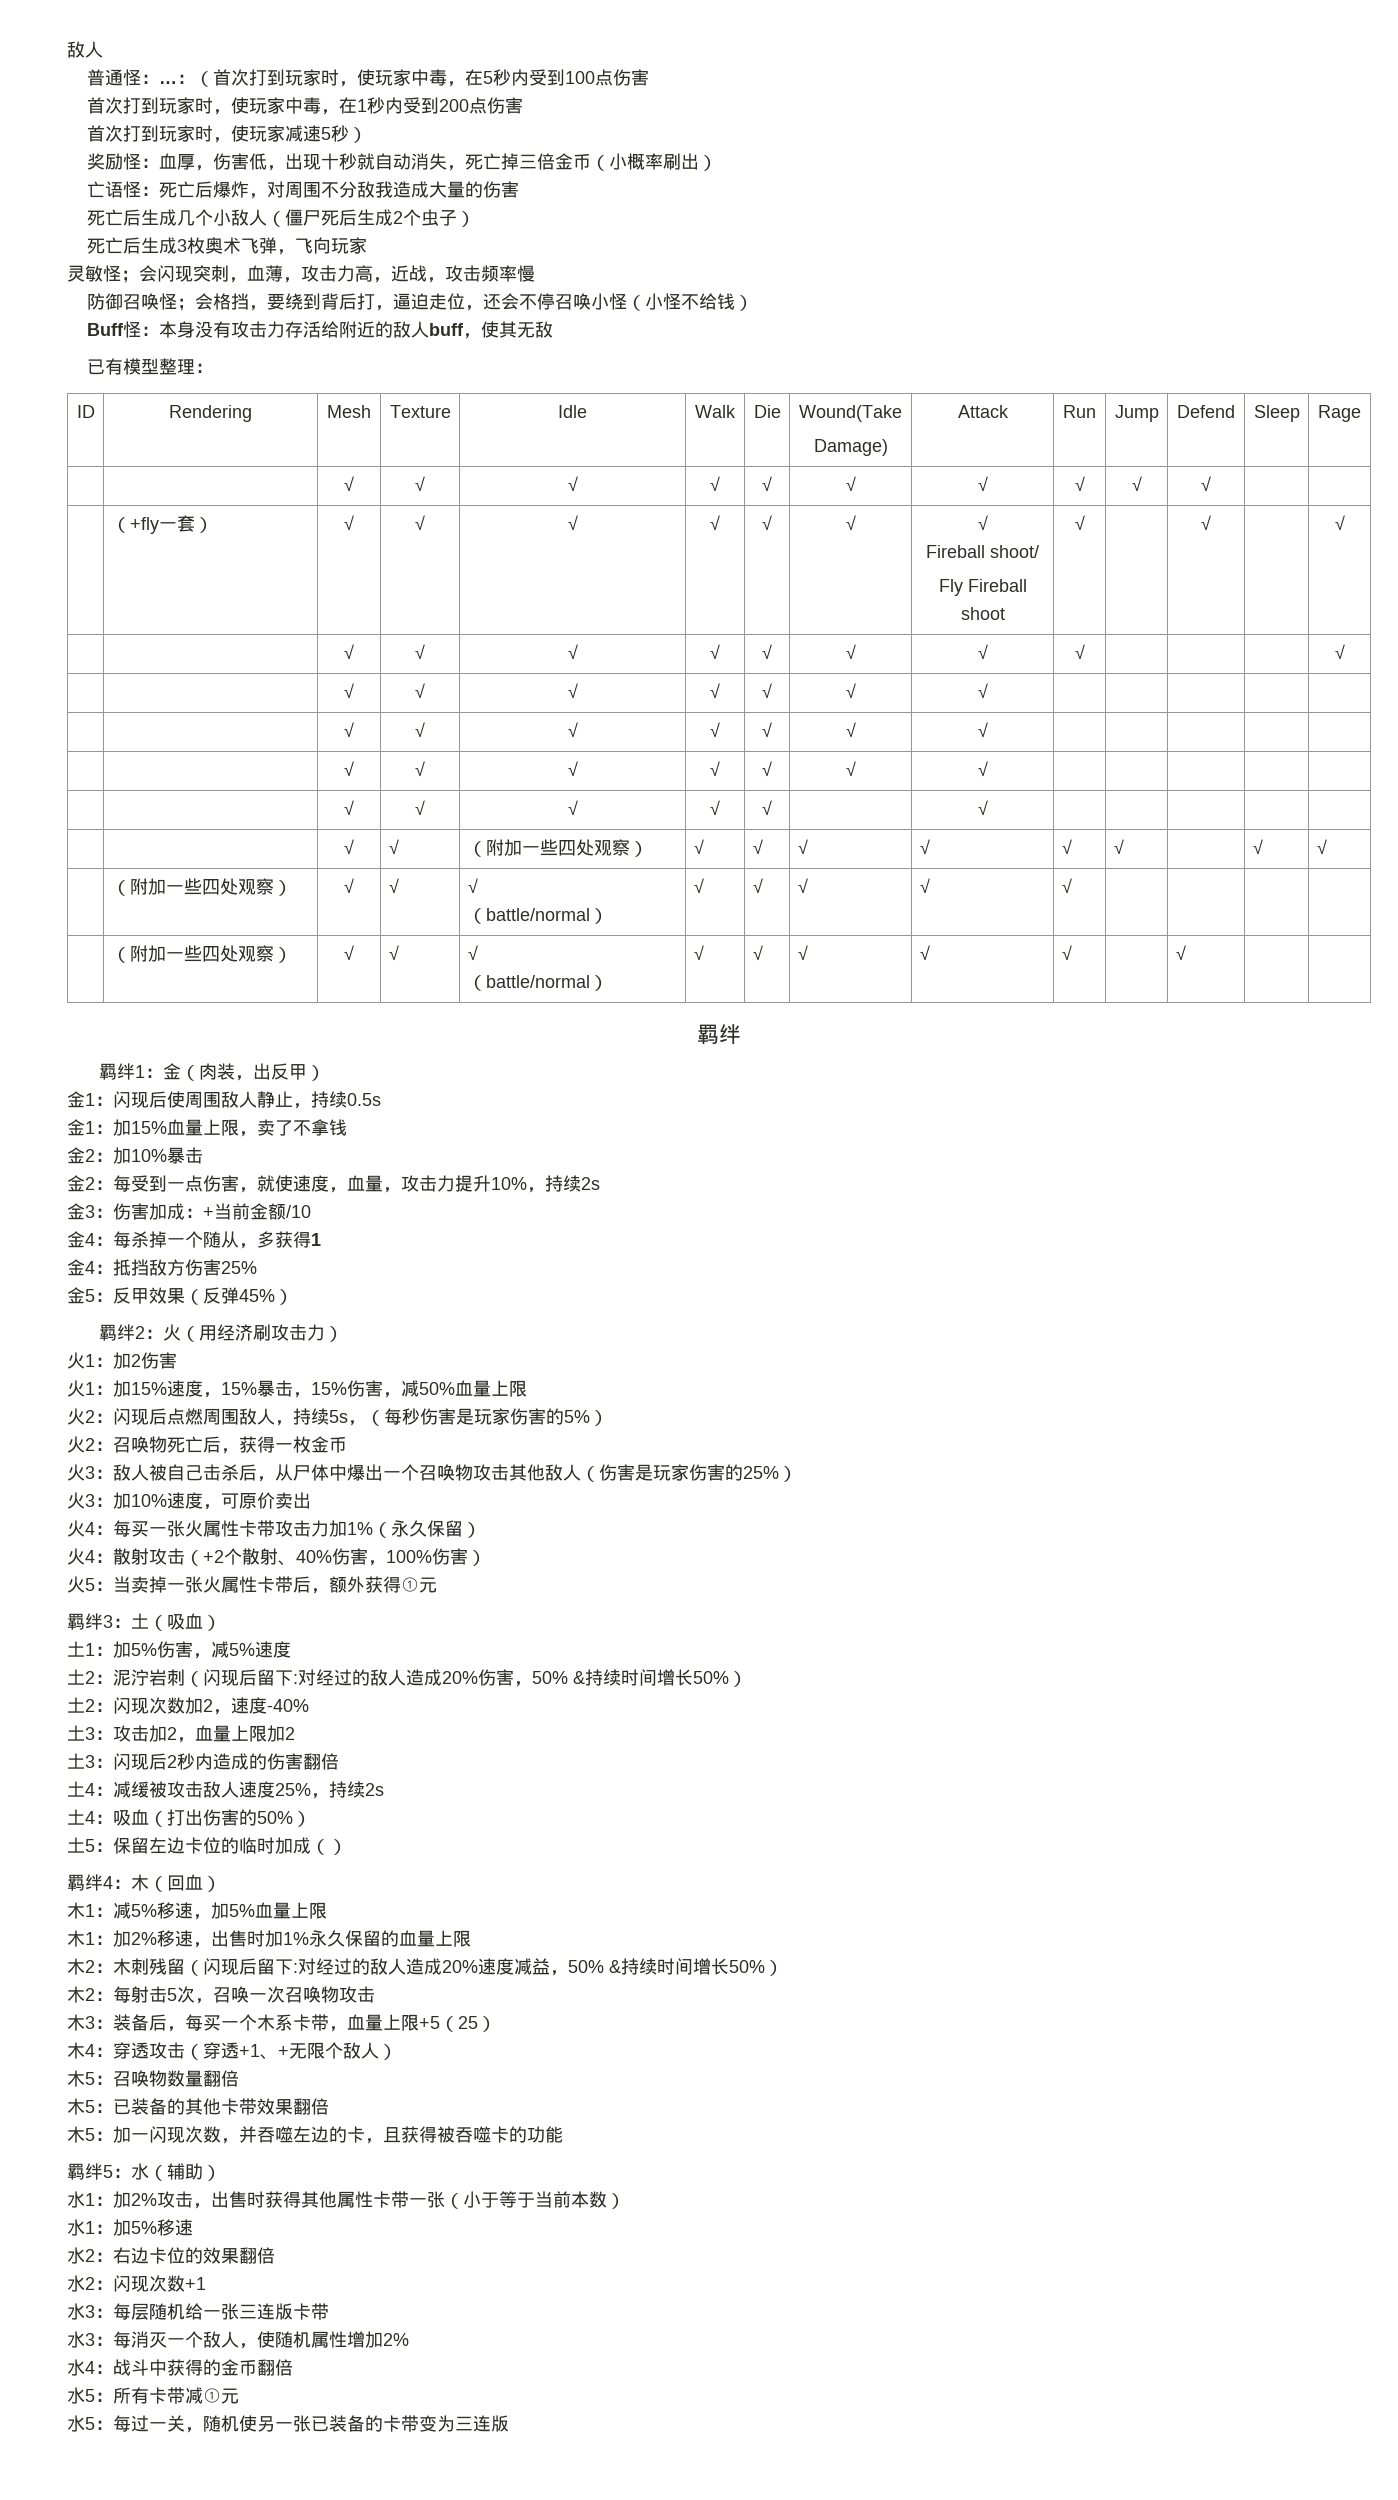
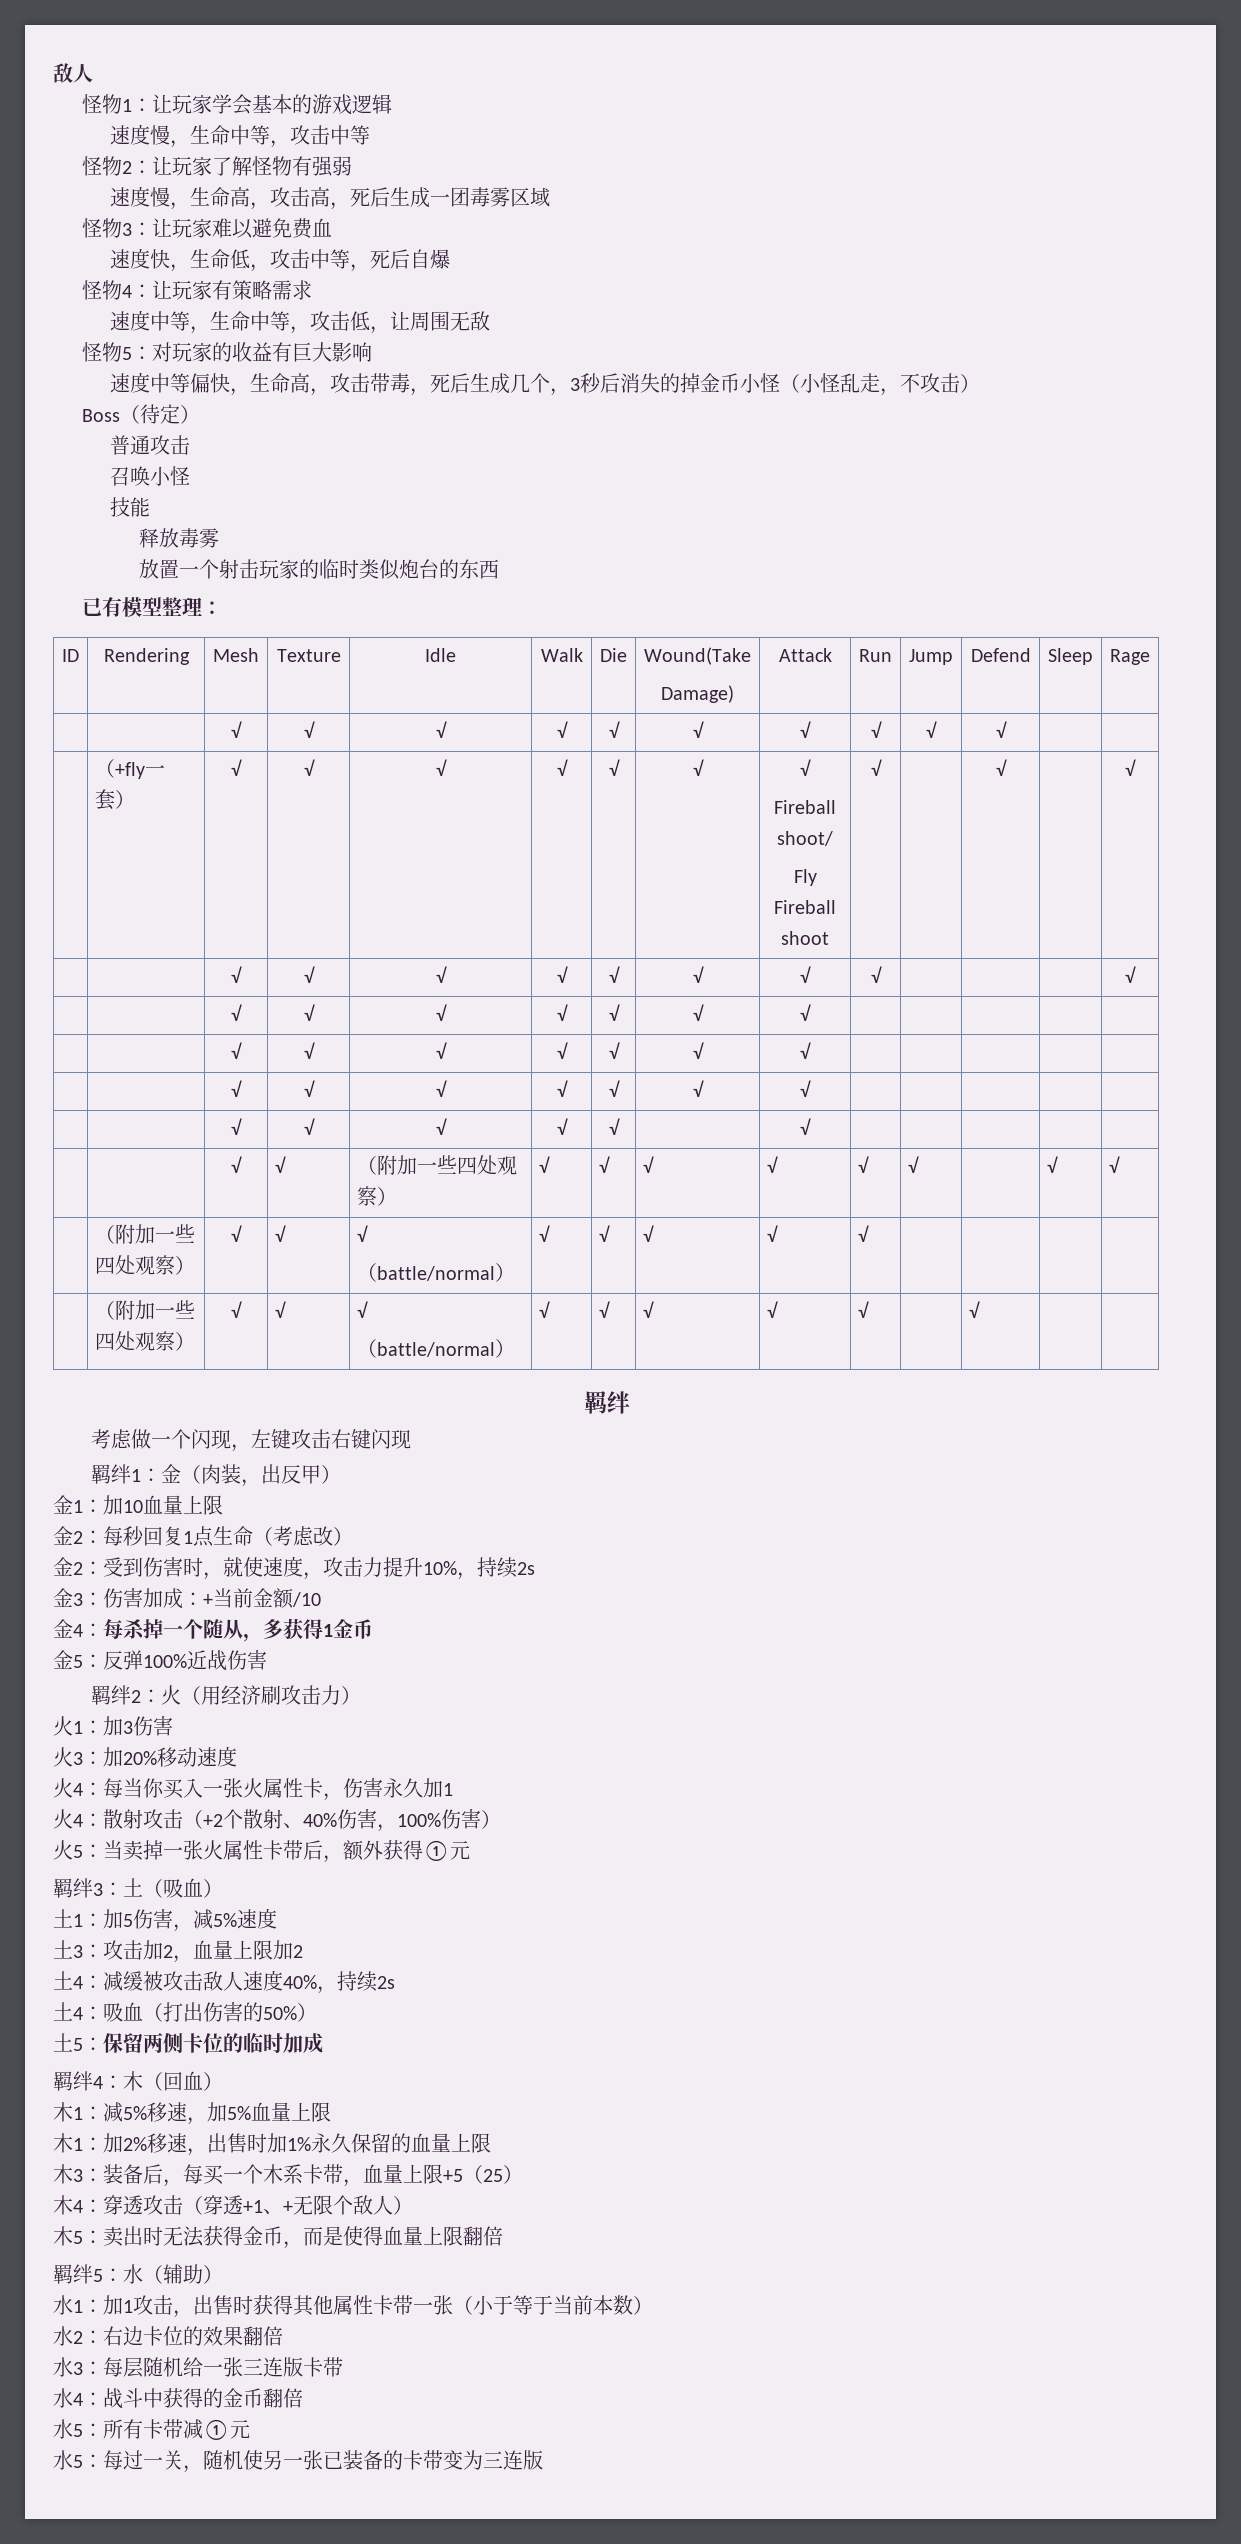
- 普通怪：…：（首次打到玩家时，使玩家中毒，在5秒内受到100点伤害
- 首次打到玩家时，使玩家中毒，在1秒内受到200点伤害
- 首次打到玩家时，使玩家减速5秒）
- 奖励怪：血厚，伤害低，出现十秒就自动消失，死亡掉三倍金币（小概率刷出）
- 亡语怪：死亡后爆炸，对周围不分敌我造成大量的伤害
- 死亡后生成几个小敌人（僵尸死后生成2个虫子）
- 死亡后生成3枚奥术飞弹，飞向玩家
- 灵敏怪；会闪现突刺，血薄，攻击力高，近战，攻击频率慢
- 防御召唤怪；会格挡，要绕到背后打，逼迫走位，还会不停召唤小怪（小怪不给钱）
- Buff怪：本身没有攻击力存活给附近的敌人buff，使其无敌
+ 怪物1：让玩家学会基本的游戏逻辑
+ 速度慢，生命中等，攻击中等
+ 怪物2：让玩家了解怪物有强弱
+ 速度慢，生命高，攻击高，死后生成一团毒雾区域
+ 怪物3：让玩家难以避免费血
+ 速度快，生命低，攻击中等，死后自爆
+ 怪物4：让玩家有策略需求
+ 速度中等，生命中等，攻击低，让周围无敌
+ 怪物5：对玩家的收益有巨大影响
+ 速度中等偏快，生命高，攻击带毒，死后生成几个，3秒后消失的掉金币小怪（小怪乱走，不攻击）
+ Boss（待定）
+ 普通攻击
+ 召唤小怪
+ 技能
+ 释放毒雾
+ 放置一个射击玩家的临时类似炮台的东西
+ 考虑做一个闪现，左键攻击右键闪现
- 金1：闪现后使周围敌人静止，持续0.5s
- 金1：加15%血量上限，卖了不拿钱
- 金2：加10%暴击
- 金2：每受到一点伤害，就使速度，血量，攻击力提升10%，持续2s
+ 金1：加10血量上限
+ 金2：每秒回复1点生命（考虑改）
+ 金2：受到伤害时，就使速度，攻击力提升10%，持续2s
- 金4：每杀掉一个随从，多获得1
- 金4：抵挡敌方伤害25%
- 金5：反甲效果（反弹45%）
+ 金4：每杀掉一个随从，多获得1金币
+ 金5：反弹100%近战伤害
- 火1：加2伤害
- 火1：加15%速度，15%暴击，15%伤害，减50%血量上限
- 火2：闪现后点燃周围敌人，持续5s，（每秒伤害是玩家伤害的5%）
- 火2：召唤物死亡后，获得一枚金币
- 火3：敌人被自己击杀后，从尸体中爆出一个召唤物攻击其他敌人（伤害是玩家伤害的25%）
+ 火1：加3伤害
- 火3：加10%速度，可原价卖出
+ 火3：加20%移动速度
- 火4：每买一张火属性卡带攻击力加1%（永久保留）
+ 火4：每当你买入一张火属性卡，伤害永久加1
- 土1：加5%伤害，减5%速度
+ 土1：加5伤害，减5%速度
- 土2：泥泞岩刺（闪现后留下:对经过的敌人造成20%伤害，50% &持续时间增长50%）
- 土2：闪现次数加2，速度-40%
- 土3：闪现后2秒内造成的伤害翻倍
- 土4：减缓被攻击敌人速度25%，持续2s
+ 土4：减缓被攻击敌人速度40%，持续2s
- 土5：保留左边卡位的临时加成（）
+ 土5：保留两侧卡位的临时加成
- 木2：木刺残留（闪现后留下:对经过的敌人造成20%速度减益，50% &持续时间增长50%）
- 木2：每射击5次，召唤一次召唤物攻击
- 木5：召唤物数量翻倍
- 木5：已装备的其他卡带效果翻倍
- 木5：加一闪现次数，并吞噬左边的卡，且获得被吞噬卡的功能
+ 木5：卖出时无法获得金币，而是使得血量上限翻倍
- 水1：加2%攻击，出售时获得其他属性卡带一张（小于等于当前本数）
+ 水1：加1攻击，出售时获得其他属性卡带一张（小于等于当前本数）
- 水1：加5%移速
- 水2：闪现次数+1
- 水3：每消灭一个敌人，使随机属性增加2%

